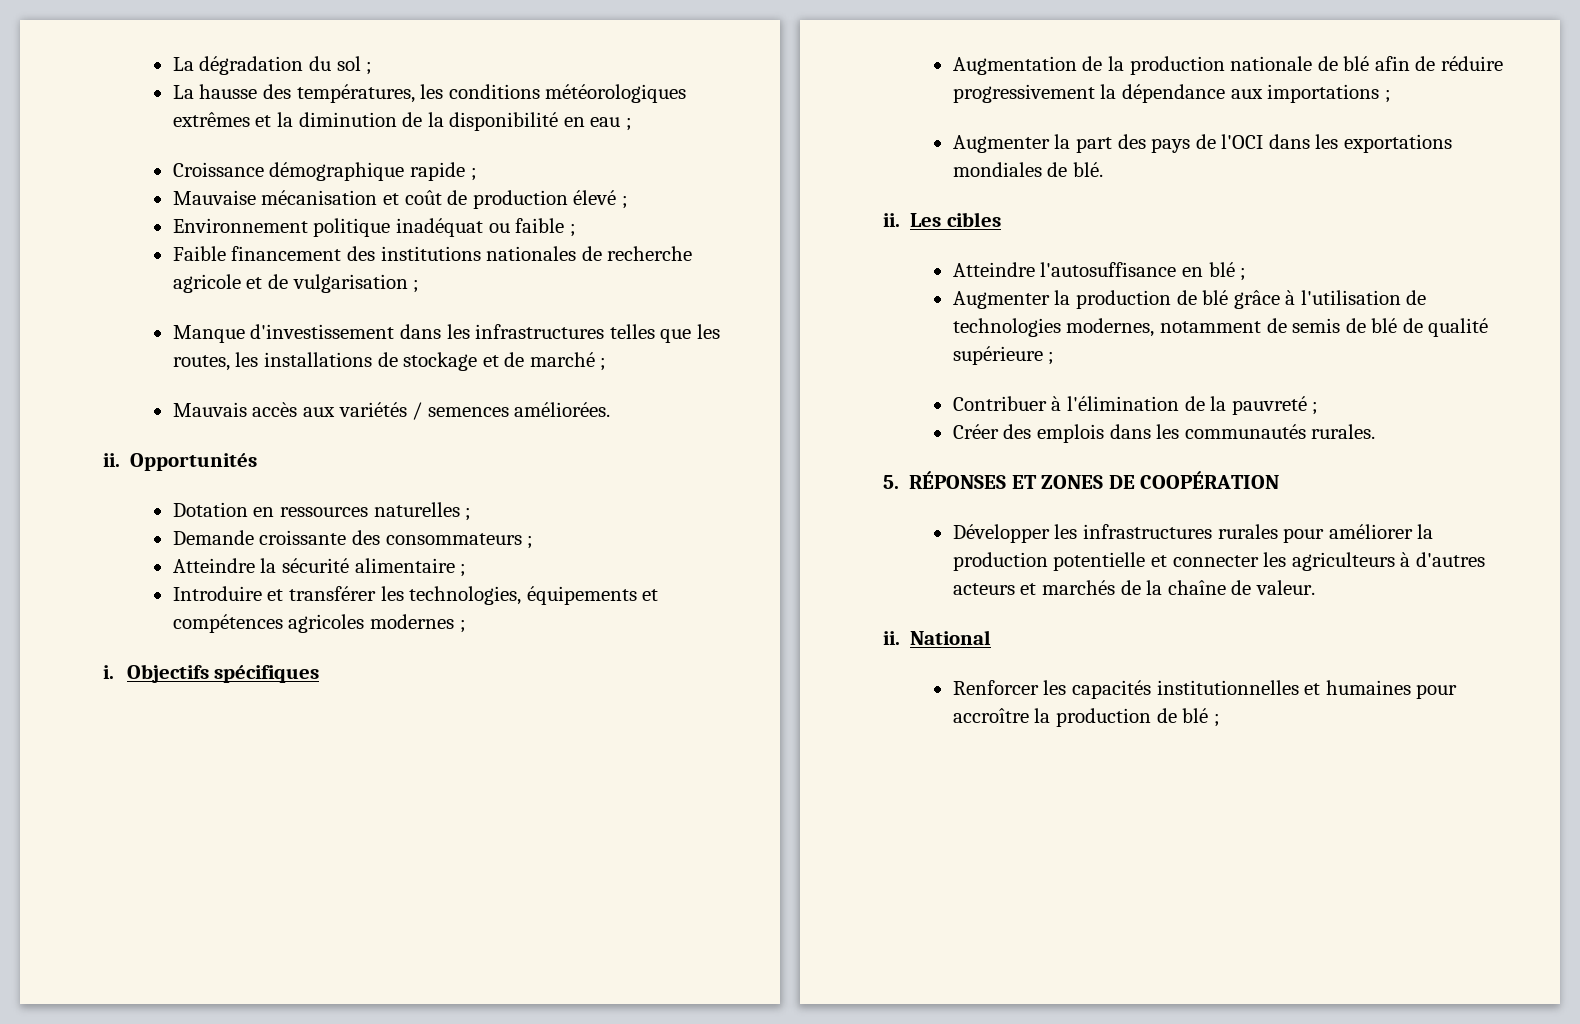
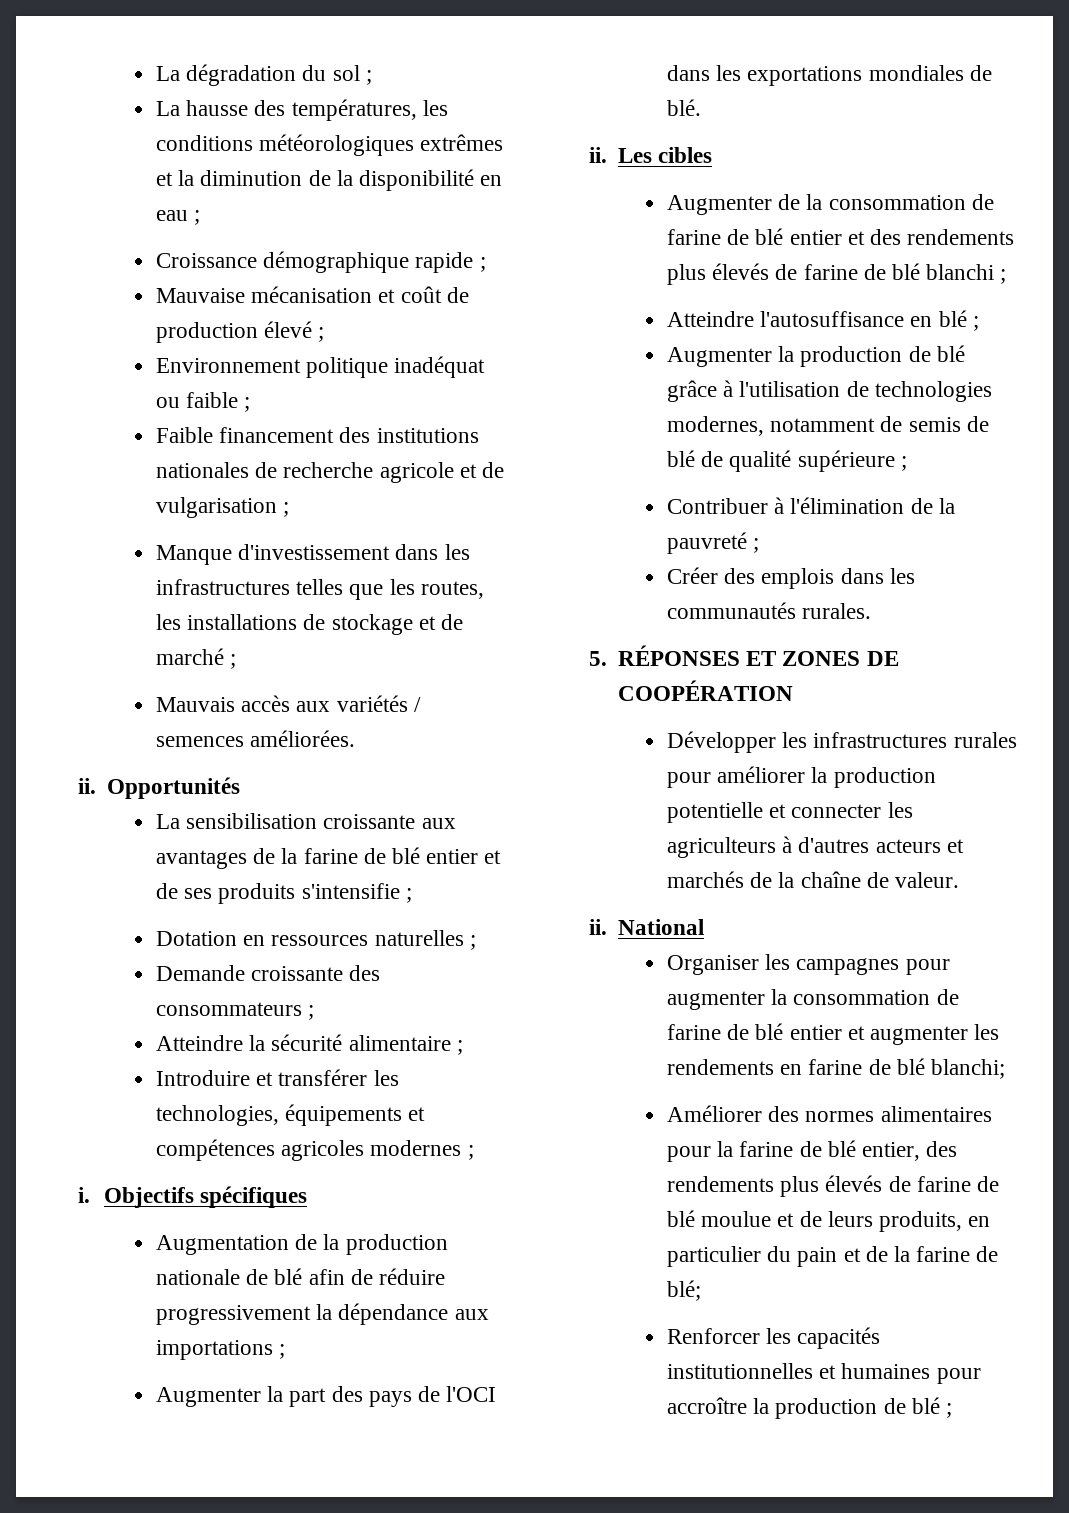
+ La sensibilisation croissante aux avantages de la farine de blé entier et de ses produits s'intensifie ;
+ Augmenter de la consommation de farine de blé entier et des rendements plus élevés de farine de blé blanchi ;
+ Organiser les campagnes pour augmenter la consommation de farine de blé entier et augmenter les rendements en farine de blé blanchi;
+ Améliorer des normes alimentaires pour la farine de blé entier, des rendements plus élevés de farine de blé moulue et de leurs produits, en particulier du pain et de la farine de blé;

